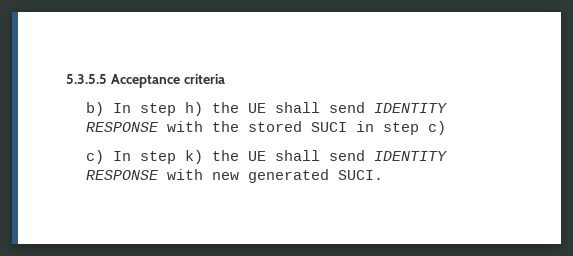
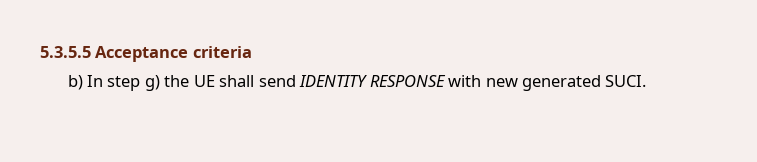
- b) In step h) the UE shall send IDENTITY RESPONSE with the stored SUCI in step c)
- c) In step k) the UE shall send IDENTITY RESPONSE with new generated SUCI.
+ b) In step g) the UE shall send IDENTITY RESPONSE with new generated SUCI.

